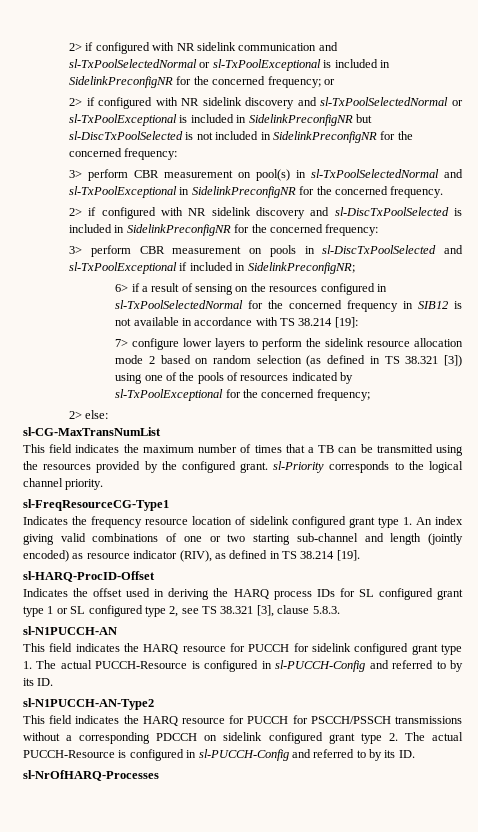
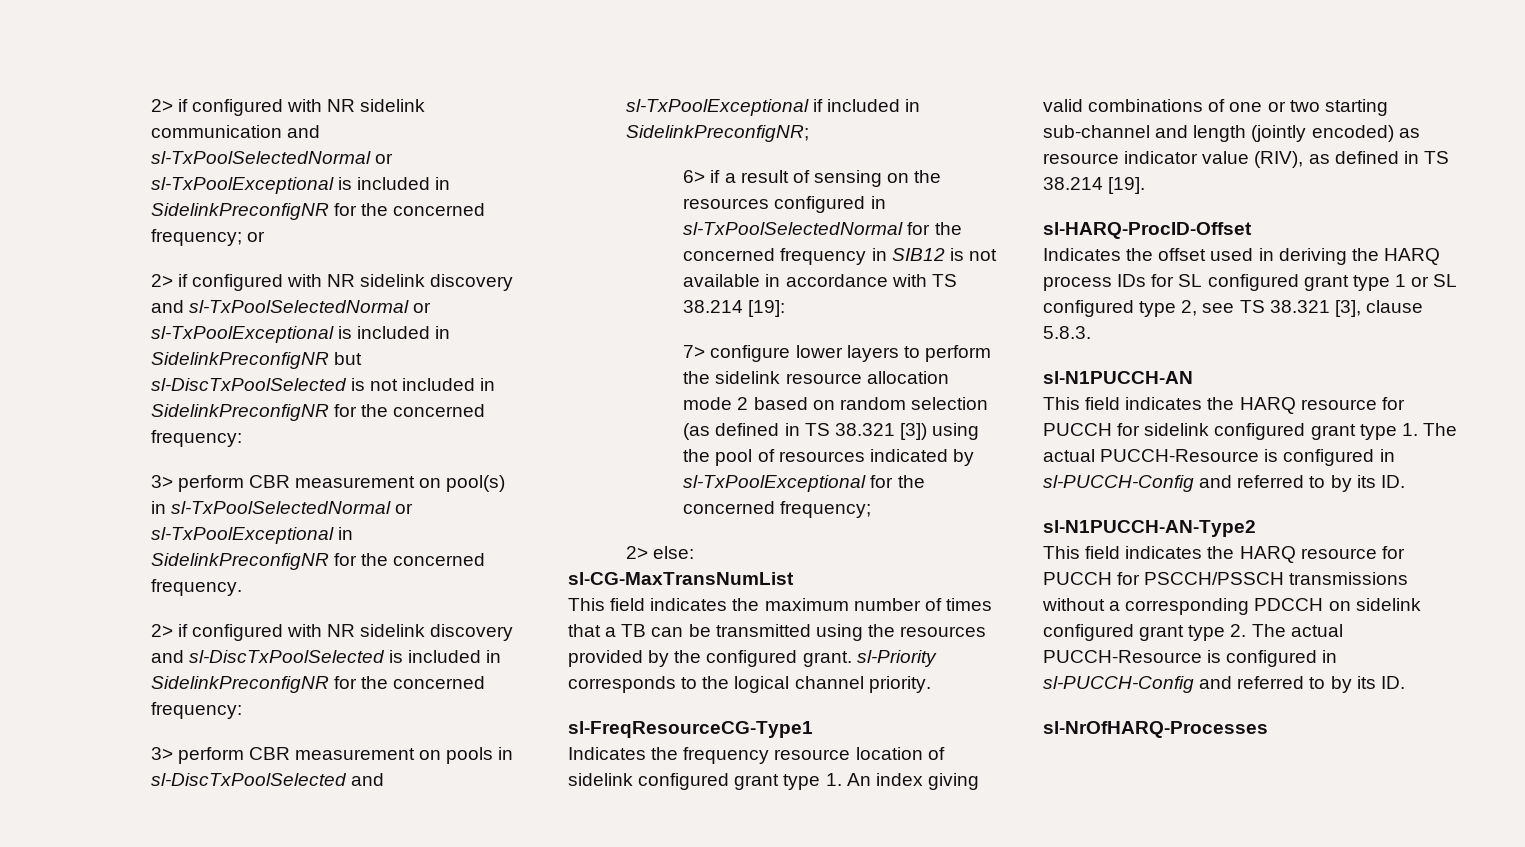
- 3> perform CBR measurement on pool(s) in sl-TxPoolSelectedNormal and sl-TxPoolExceptional in SidelinkPreconfigNR for the concerned frequency.
+ 3> perform CBR measurement on pool(s) in sl-TxPoolSelectedNormal or sl-TxPoolExceptional in SidelinkPreconfigNR for the concerned frequency.
- 7> configure lower layers to perform the sidelink resource allocation mode 2 based on random selection (as defined in TS 38.321 [3]) using one of the pools of resources indicated by sl-TxPoolExceptional for the concerned frequency;
+ 7> configure lower layers to perform the sidelink resource allocation mode 2 based on random selection (as defined in TS 38.321 [3]) using the pool of resources indicated by sl-TxPoolExceptional for the concerned frequency;
- Indicates the frequency resource location of sidelink configured grant type 1. An index giving valid combinations of one or two starting sub-channel and length (jointly encoded) as resource indicator (RIV), as defined in TS 38.214 [19].
+ Indicates the frequency resource location of sidelink configured grant type 1. An index giving valid combinations of one or two starting sub-channel and length (jointly encoded) as resource indicator value (RIV), as defined in TS 38.214 [19].

